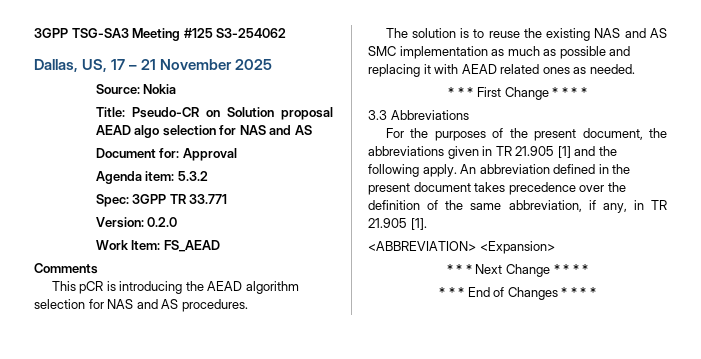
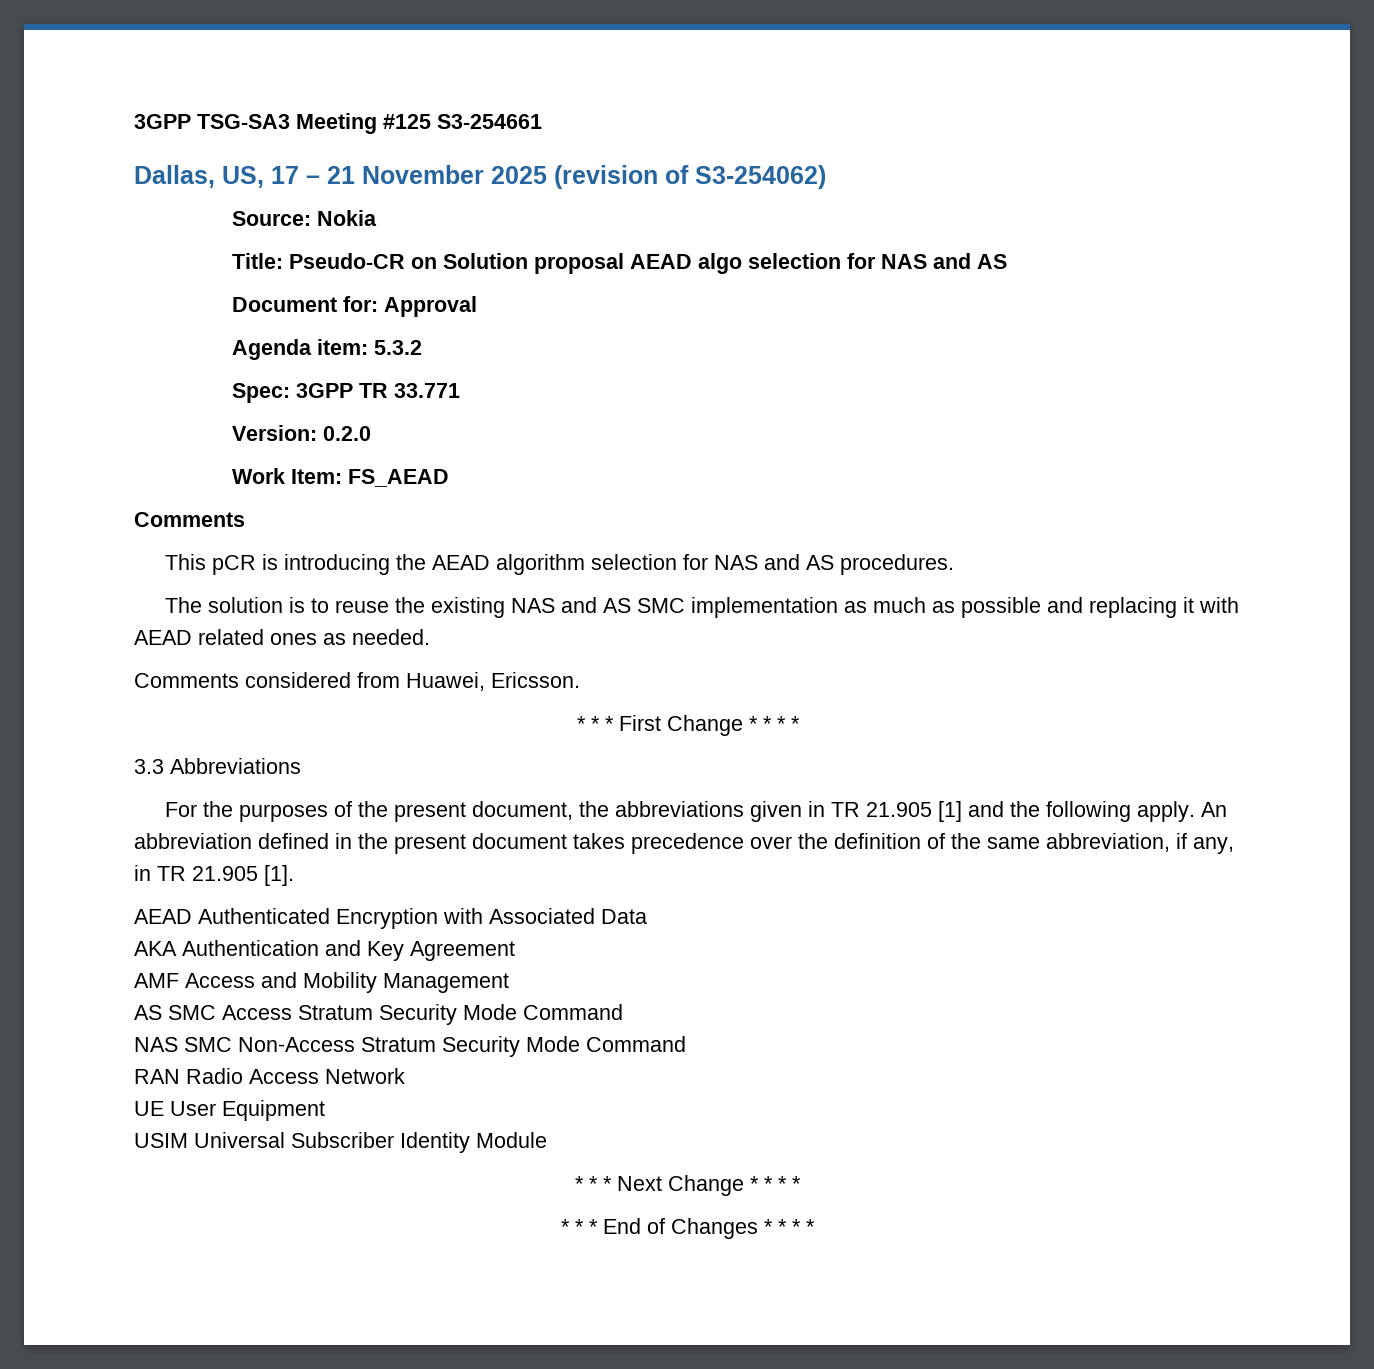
- 3GPP TSG-SA3 Meeting #125 S3-254062
+ 3GPP TSG-SA3 Meeting #125 S3-254661
- Dallas, US, 17 – 21 November 2025
+ Dallas, US, 17 – 21 November 2025 (revision of S3-254062)
+ Comments considered from Huawei, Ericsson.
- <ABBREVIATION> <Expansion>
+ AEAD Authenticated Encryption with Associated Data
+ AKA Authentication and Key Agreement
+ AMF Access and Mobility Management
+ AS SMC Access Stratum Security Mode Command
+ NAS SMC Non-Access Stratum Security Mode Command
+ RAN Radio Access Network
+ UE User Equipment
+ USIM Universal Subscriber Identity Module

